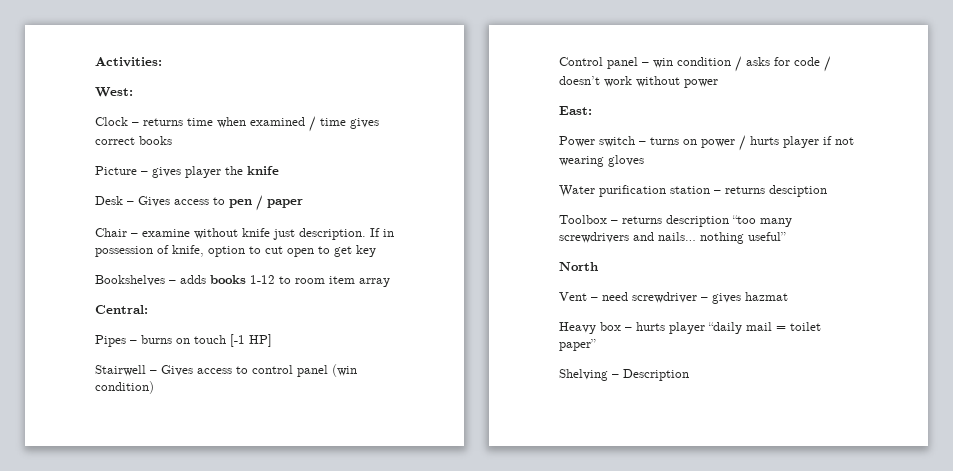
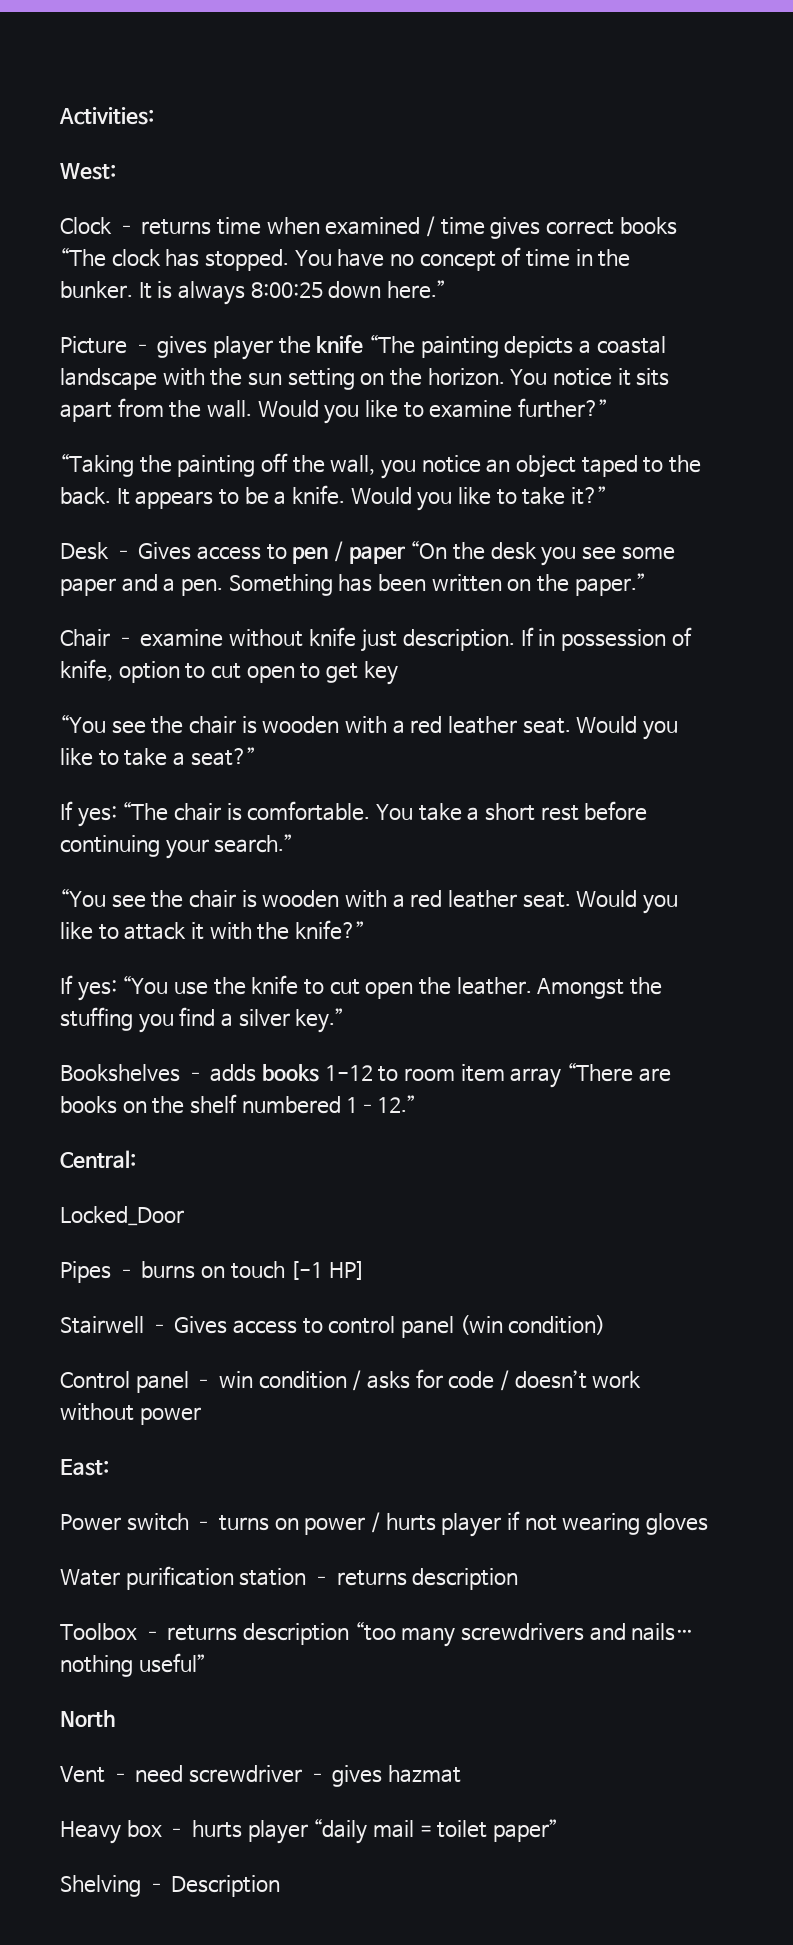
- Clock – returns time when examined / time gives correct books
+ Clock – returns time when examined / time gives correct books “The clock has stopped. You have no concept of time in the bunker. It is always 8:00:25 down here.”
- Picture – gives player the knife
+ Picture – gives player the knife “The painting depicts a coastal landscape with the sun setting on the horizon. You notice it sits apart from the wall. Would you like to examine further?”
+ “Taking the painting off the wall, you notice an object taped to the back. It appears to be a knife. Would you like to take it?”
- Desk – Gives access to pen / paper
+ Desk – Gives access to pen / paper “On the desk you see some paper and a pen. Something has been written on the paper.”
+ “You see the chair is wooden with a red leather seat. Would you like to take a seat?”
+ If yes: “The chair is comfortable. You take a short rest before continuing your search.”
+ “You see the chair is wooden with a red leather seat. Would you like to attack it with the knife?”
+ If yes: “You use the knife to cut open the leather. Amongst the stuffing you find a silver key.”
- Bookshelves – adds books 1-12 to room item array
+ Bookshelves – adds books 1-12 to room item array “There are books on the shelf numbered 1–12.”
+ Locked_Door
- Water purification station – returns desciption
+ Water purification station – returns description

